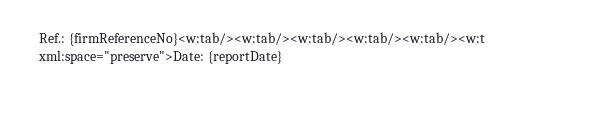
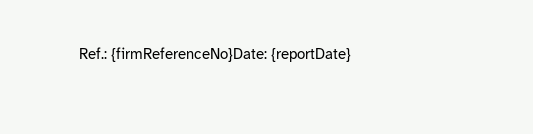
- Ref.: {firmReferenceNo}<w:tab/><w:tab/><w:tab/><w:tab/><w:tab/><w:t xml:space="preserve">Date: {reportDate}
+ Ref.: {firmReferenceNo}Date: {reportDate}

